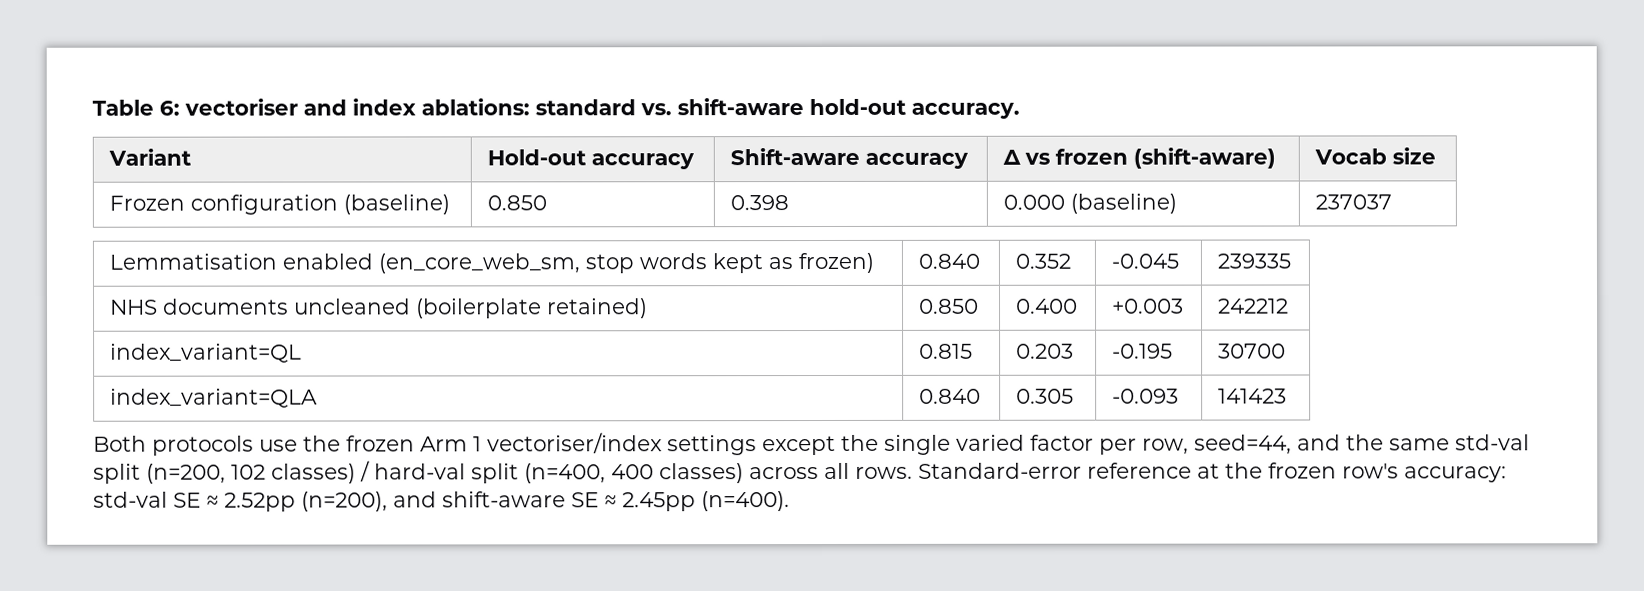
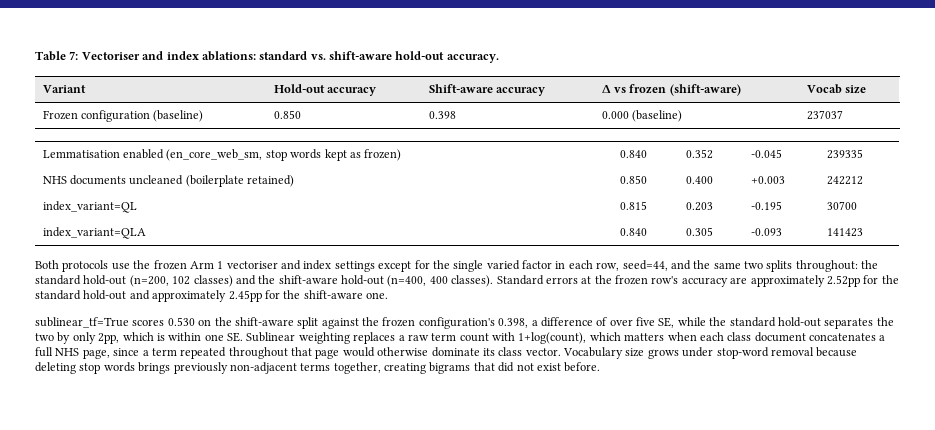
- Table 6: vectoriser and index ablations: standard vs. shift-aware hold-out accuracy.
+ Table 7: Vectoriser and index ablations: standard vs. shift-aware hold-out accuracy.
- Both protocols use the frozen Arm 1 vectoriser/index settings except the single varied factor per row, seed=44, and the same std-val split (n=200, 102 classes) / hard-val split (n=400, 400 classes) across all rows. Standard-error reference at the frozen row's accuracy: std-val SE ≈ 2.52pp (n=200), and shift-aware SE ≈ 2.45pp (n=400).
+ Both protocols use the frozen Arm 1 vectoriser and index settings except for the single varied factor in each row, seed=44, and the same two splits throughout: the standard hold-out (n=200, 102 classes) and the shift-aware hold-out (n=400, 400 classes). Standard errors at the frozen row's accuracy are approximately 2.52pp for the standard hold-out and approximately 2.45pp for the shift-aware one.
+ sublinear_tf=True scores 0.530 on the shift-aware split against the frozen configuration's 0.398, a difference of over five SE, while the standard hold-out separates the two by only 2pp, which is within one SE. Sublinear weighting replaces a raw term count with 1+log(count), which matters when each class document concatenates a full NHS page, since a term repeated throughout that page would otherwise dominate its class vector. Vocabulary size grows under stop-word removal because deleting stop words brings previously non-adjacent terms together, creating bigrams that did not exist before.

